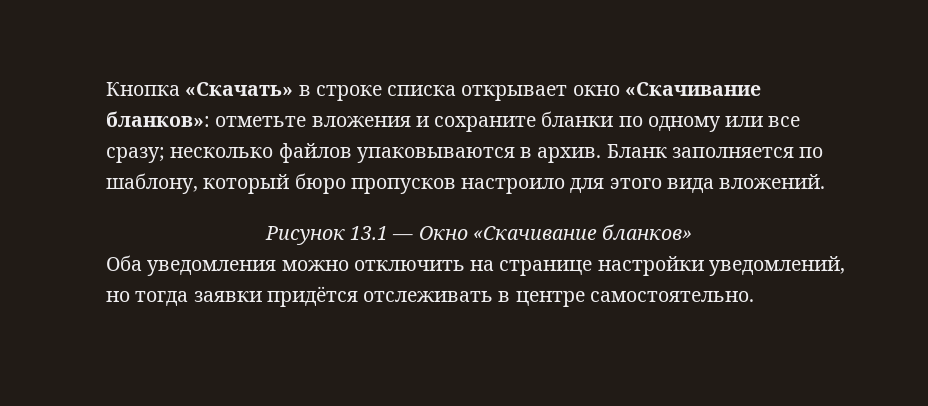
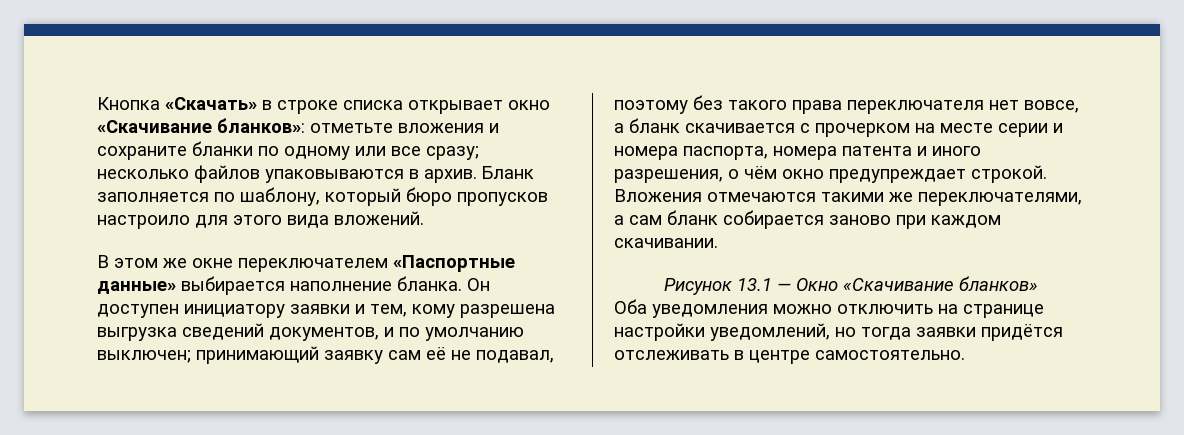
+ В этом же окне переключателем «Паспортные данные» выбирается наполнение бланка. Он доступен инициатору заявки и тем, кому разрешена выгрузка сведений документов, и по умолчанию выключен; принимающий заявку сам её не подавал, поэтому без такого права переключателя нет вовсе, а бланк скачивается с прочерком на месте серии и номера паспорта, номера патента и иного разрешения, о чём окно предупреждает строкой. Вложения отмечаются такими же переключателями, а сам бланк собирается заново при каждом скачивании.

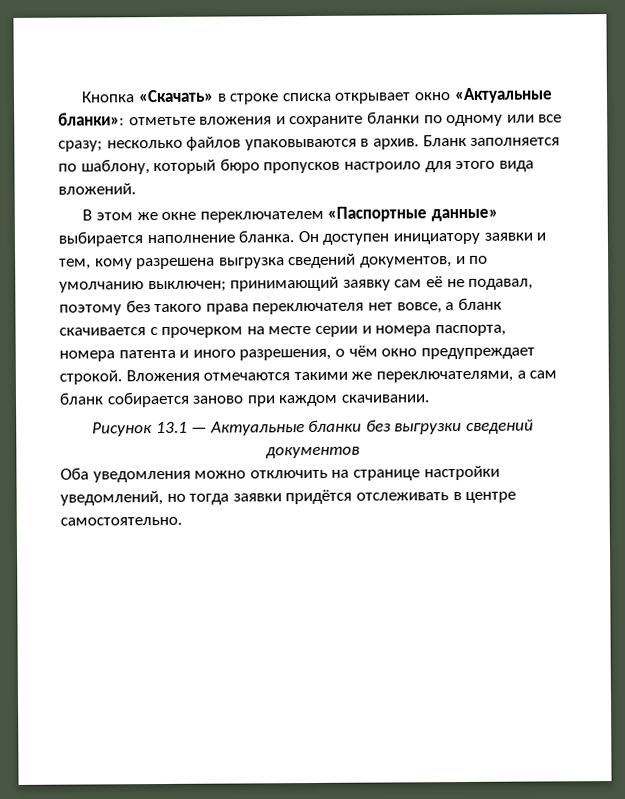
- Кнопка «Скачать» в строке списка открывает окно «Скачивание бланков»: отметьте вложения и сохраните бланки по одному или все сразу; несколько файлов упаковываются в архив.
+ Кнопка «Скачать» в строке списка открывает окно «Актуальные бланки»: отметьте вложения и сохраните бланки по одному или все сразу; несколько файлов упаковываются в архив.
- Рисунок 13.1 — Окно «Скачивание бланков»
+ Рисунок 13.1 — Актуальные бланки без выгрузки сведений документов

